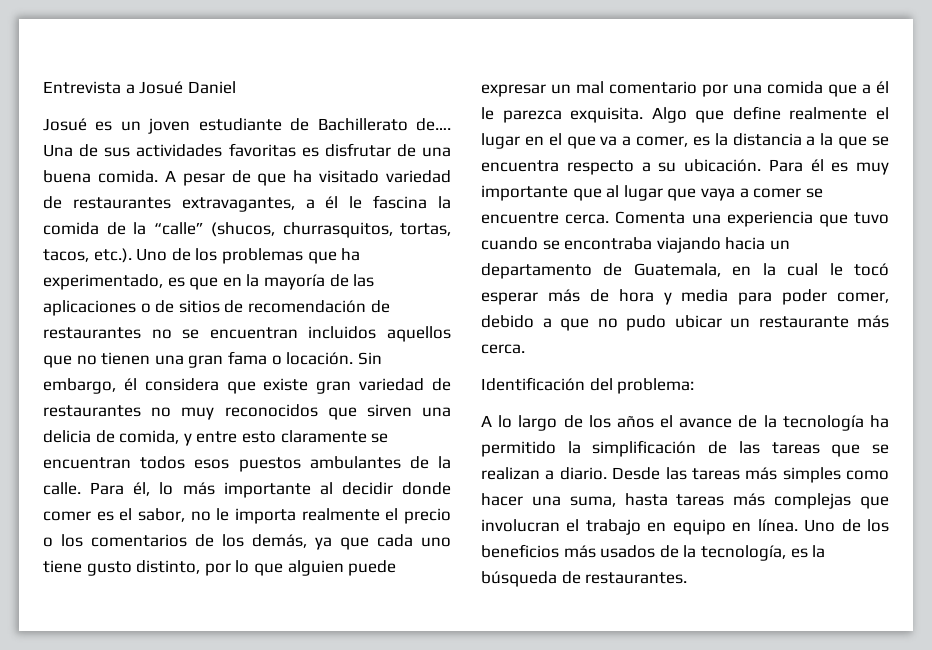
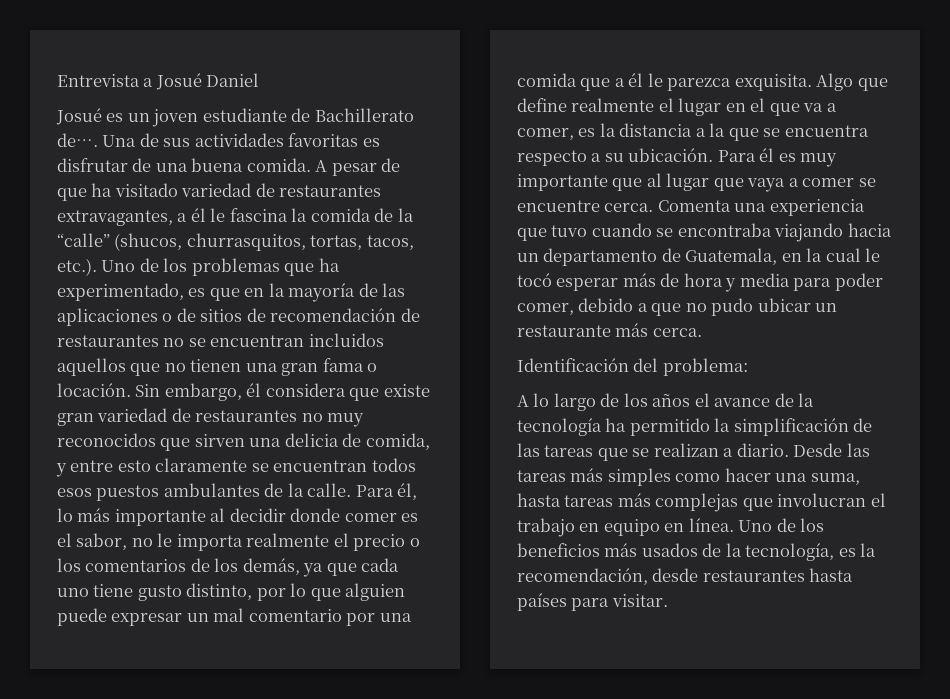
- Uno de los beneficios más usados de la tecnología, es la búsqueda de restaurantes.
+ Uno de los beneficios más usados de la tecnología, es la recomendación, desde restaurantes hasta países para visitar.

